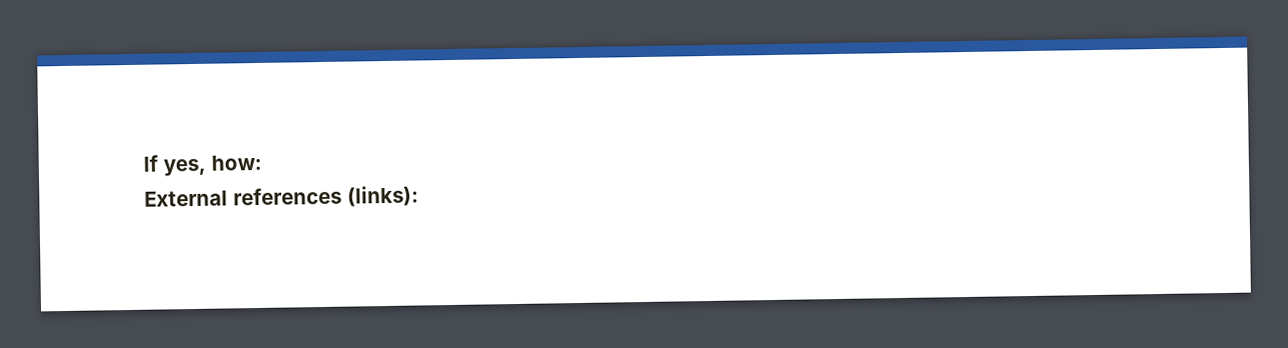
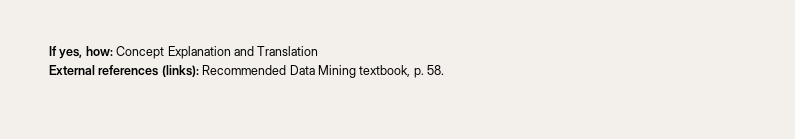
- If yes, how:
+ If yes, how: Concept Explanation and Translation
- External references (links):
+ External references (links): Recommended Data Mining textbook, p. 58.

